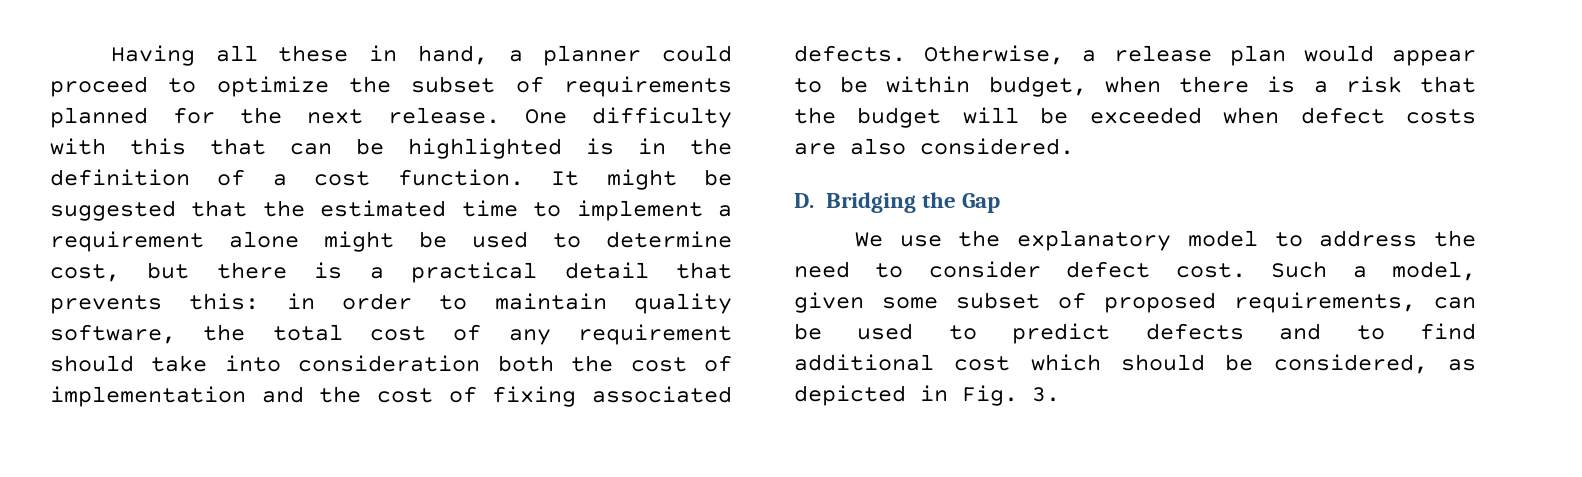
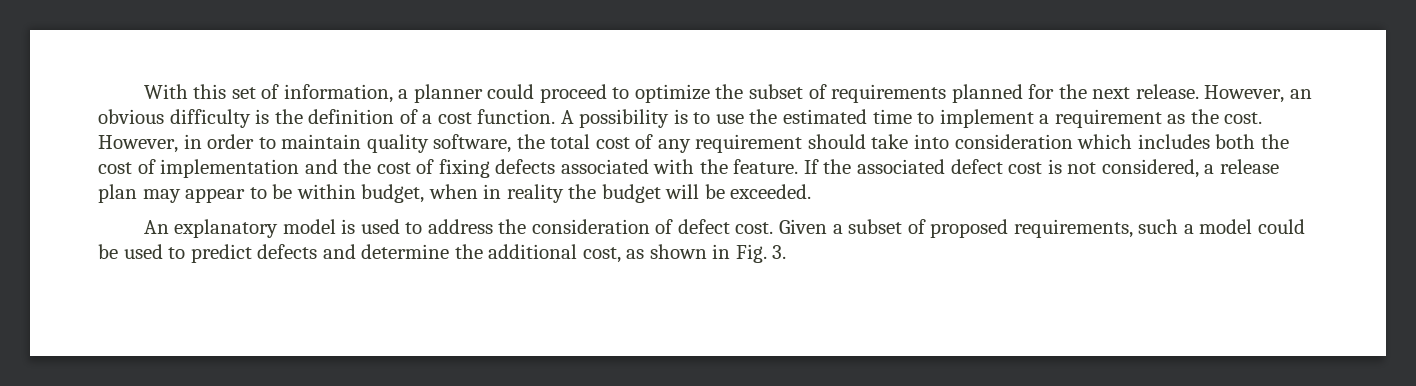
- Having all these in hand, a planner could proceed to optimize the subset of requirements planned for the next release.
+ With this set of information, a planner could proceed to optimize the subset of requirements planned for the next release.
- One difficulty with this that can be highlighted is in the definition of a cost function.
+ However, an obvious difficulty is the definition of a cost function.
- It might be suggested that the estimated time to implement a requirement alone might be used to determine cost, but there is a practical detail that prevents this: in order to maintain quality software, the total cost of any requirement should take into consideration both the cost of implementation and the cost of fixing associated defects. Otherwise, a release plan would appear to be within budget, when there is a risk that the budget will be exceeded when defect costs are also considered.
- D. Bridging the Gap
- We use the explanatory model to address the need to consider defect cost. Such a model, given some subset of proposed requirements, can be used to predict defects and to find additional cost which should be considered, as depicted in Fig. 3.
+ A possibility is to use the estimated time to implement a requirement as the cost. However, in order to maintain quality software, the total cost of any requirement should take into consideration which includes both the cost of implementation and the cost of fixing defects associated with the feature. If the associated defect cost is not considered, a release plan may appear to be within budget, when in reality the budget will be exceeded.
+ An explanatory model is used to address the consideration of defect cost. Given a subset of proposed requirements, such a model could be used to predict defects and determine the additional cost, as shown in Fig. 3.

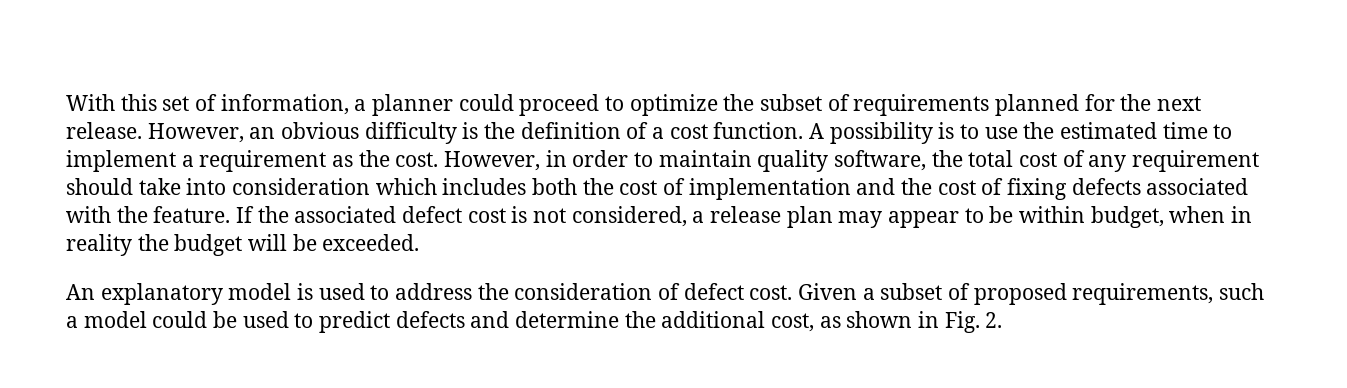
- Given a subset of proposed requirements, such a model could be used to predict defects and determine the additional cost, as shown in Fig. 3.
+ Given a subset of proposed requirements, such a model could be used to predict defects and determine the additional cost, as shown in Fig. 2.

